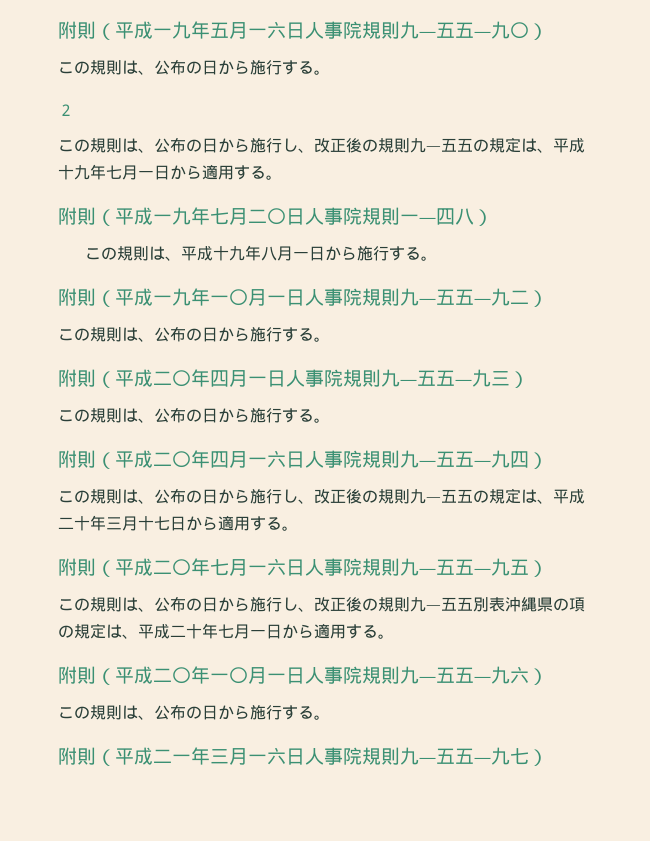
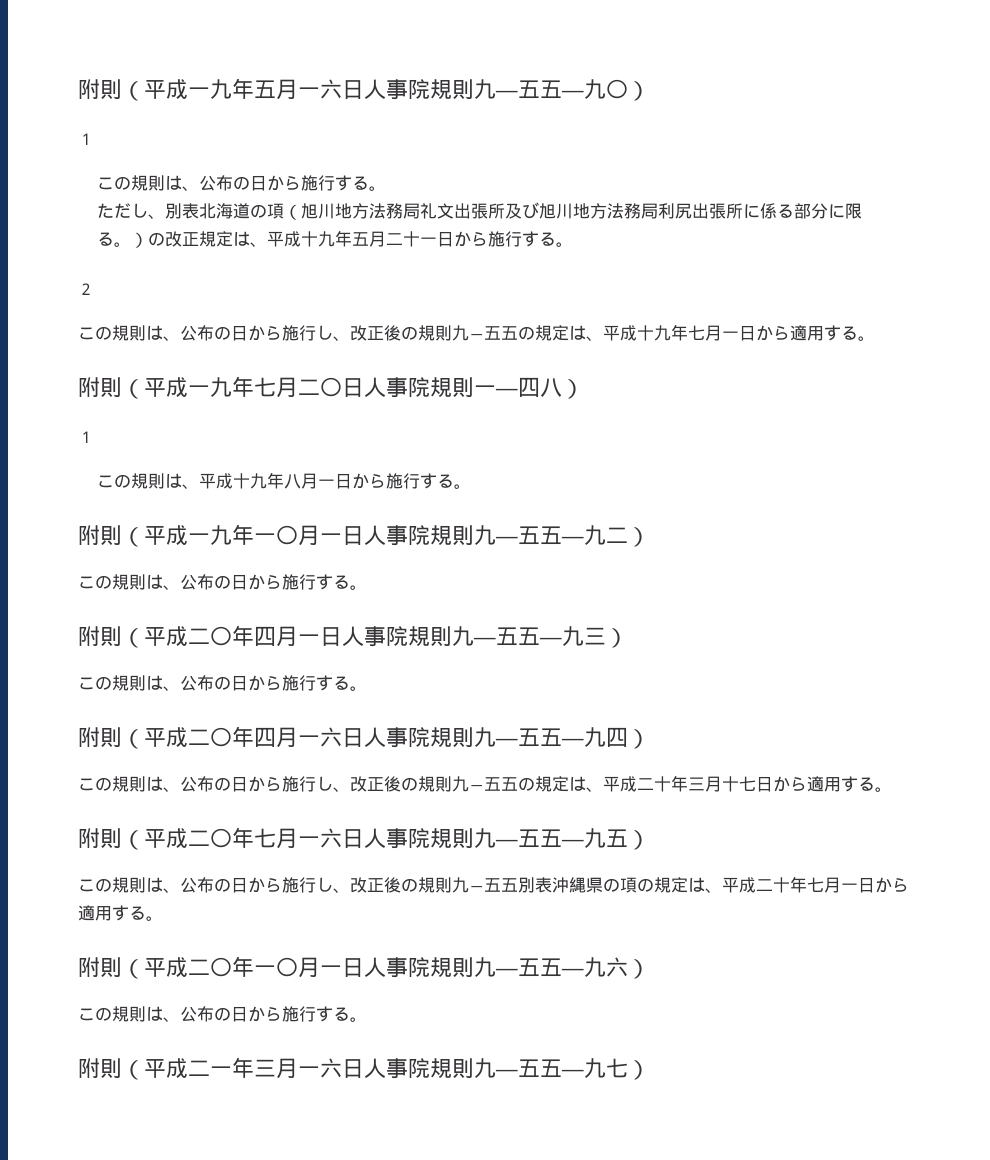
  附則（平成一九年五月一六日人事院規則九―五五―九〇）
+ １
  この規則は、公布の日から施行する。
+ ただし、別表北海道の項（旭川地方法務局礼文出張所及び旭川地方法務局利尻出張所に係る部分に限る。）の改正規定は、平成十九年五月二十一日から施行する。
  附則（平成一九年七月二〇日人事院規則一―四八）
+ １

